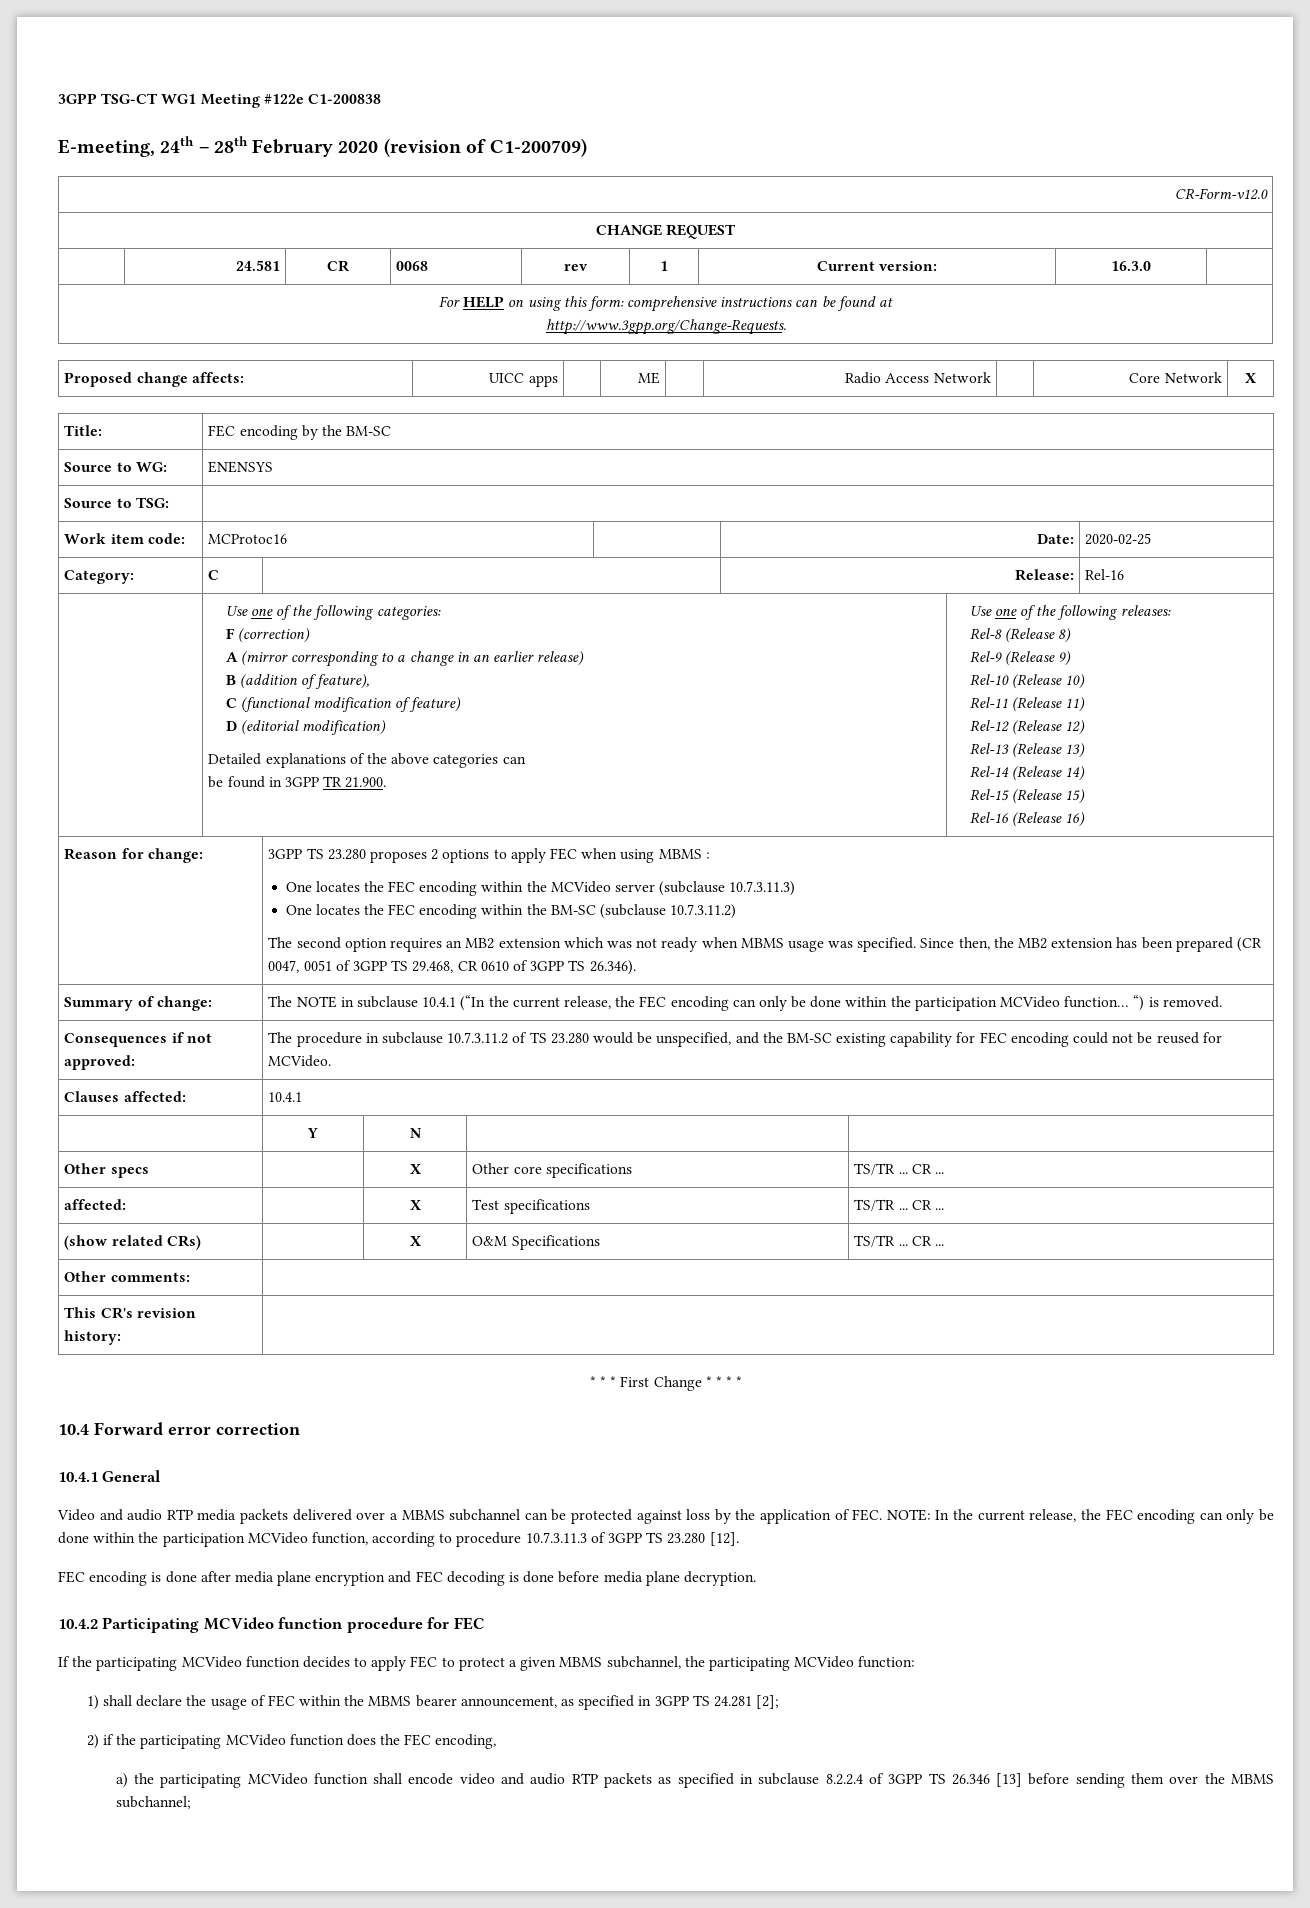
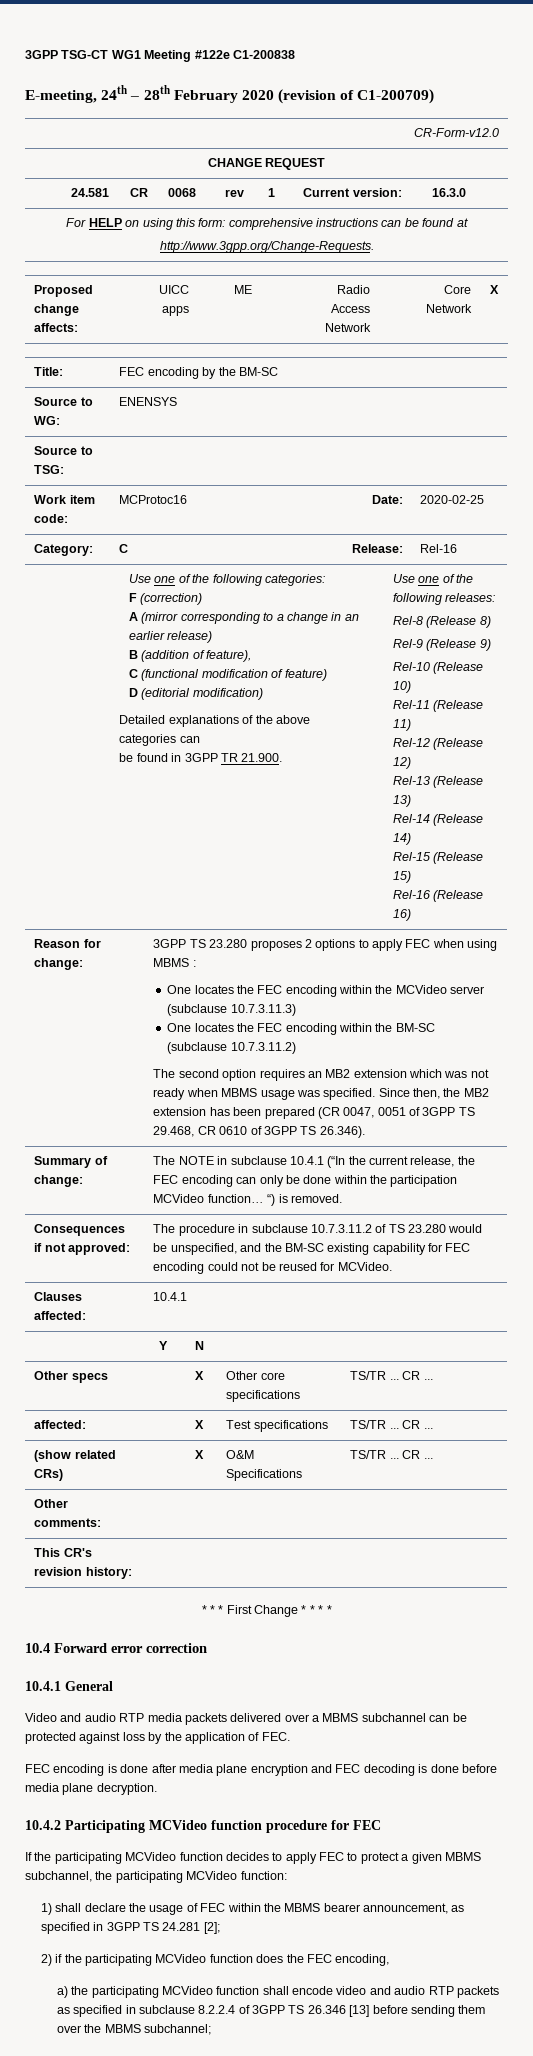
- Video and audio RTP media packets delivered over a MBMS subchannel can be protected against loss by the application of FEC. NOTE: In the current release, the FEC encoding can only be done within the participation MCVideo function, according to procedure 10.7.3.11.3 of 3GPP TS 23.280 [12].
+ Video and audio RTP media packets delivered over a MBMS subchannel can be protected against loss by the application of FEC.

